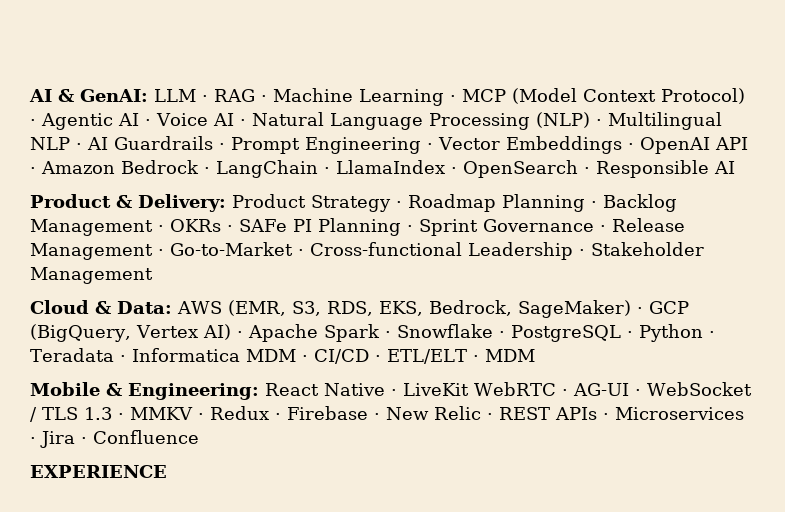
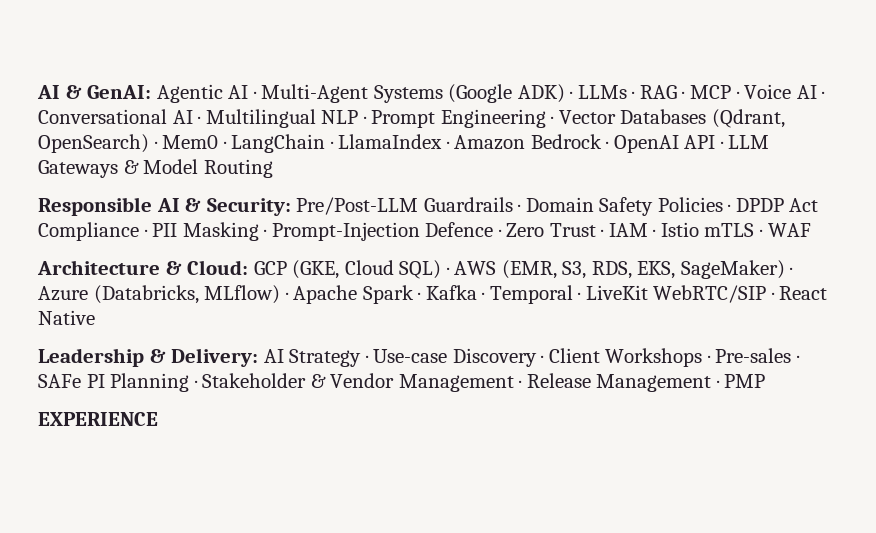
- AI & GenAI: LLM · RAG · Machine Learning · MCP (Model Context Protocol) · Agentic AI · Voice AI · Natural Language Processing (NLP) · Multilingual NLP · AI Guardrails · Prompt Engineering · Vector Embeddings · OpenAI API · Amazon Bedrock · LangChain · LlamaIndex · OpenSearch · Responsible AI
- Product & Delivery: Product Strategy · Roadmap Planning · Backlog Management · OKRs · SAFe PI Planning · Sprint Governance · Release Management · Go-to-Market · Cross-functional Leadership · Stakeholder Management
- Cloud & Data: AWS (EMR, S3, RDS, EKS, Bedrock, SageMaker) · GCP (BigQuery, Vertex AI) · Apache Spark · Snowflake · PostgreSQL · Python · Teradata · Informatica MDM · CI/CD · ETL/ELT · MDM
- Mobile & Engineering: React Native · LiveKit WebRTC · AG-UI · WebSocket / TLS 1.3 · MMKV · Redux · Firebase · New Relic · REST APIs · Microservices · Jira · Confluence
+ AI & GenAI: Agentic AI · Multi-Agent Systems (Google ADK) · LLMs · RAG · MCP · Voice AI · Conversational AI · Multilingual NLP · Prompt Engineering · Vector Databases (Qdrant, OpenSearch) · Mem0 · LangChain · LlamaIndex · Amazon Bedrock · OpenAI API · LLM Gateways & Model Routing
+ Responsible AI & Security: Pre/Post-LLM Guardrails · Domain Safety Policies · DPDP Act Compliance · PII Masking · Prompt-Injection Defence · Zero Trust · IAM · Istio mTLS · WAF
+ Architecture & Cloud: GCP (GKE, Cloud SQL) · AWS (EMR, S3, RDS, EKS, SageMaker) · Azure (Databricks, MLflow) · Apache Spark · Kafka · Temporal · LiveKit WebRTC/SIP · React Native
+ Leadership & Delivery: AI Strategy · Use-case Discovery · Client Workshops · Pre-sales · SAFe PI Planning · Stakeholder & Vendor Management · Release Management · PMP

